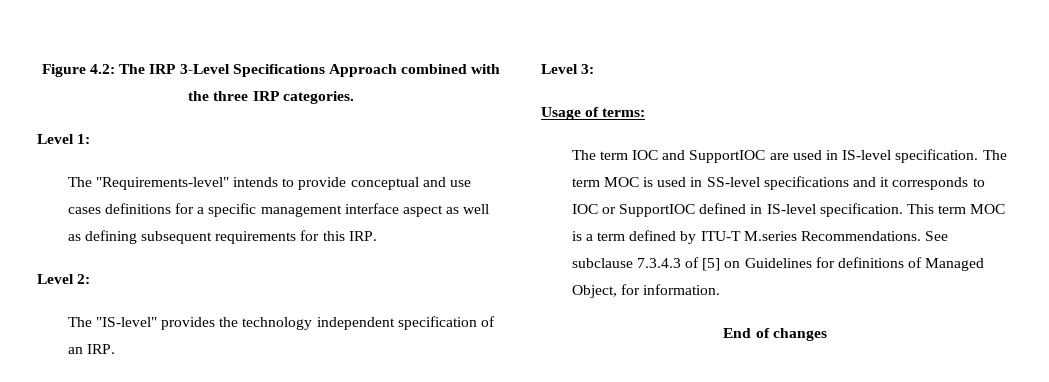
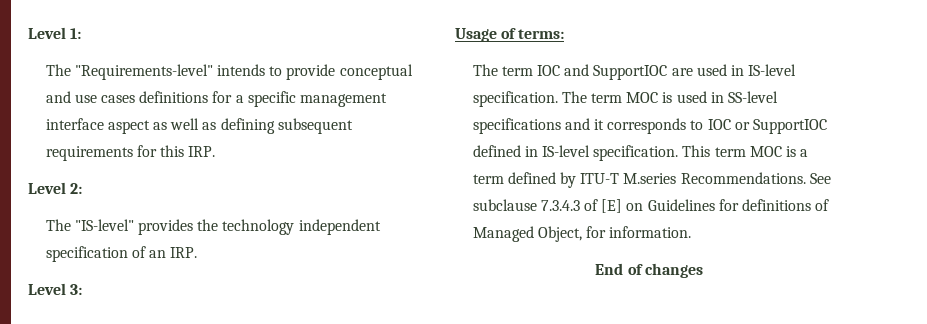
- Figure 4.2: The IRP 3-Level Specifications Approach combined with the three IRP categories.
- See subclause 7.3.4.3 of [5] on Guidelines for definitions of Managed Object, for information.
+ See subclause 7.3.4.3 of [E] on Guidelines for definitions of Managed Object, for information.

